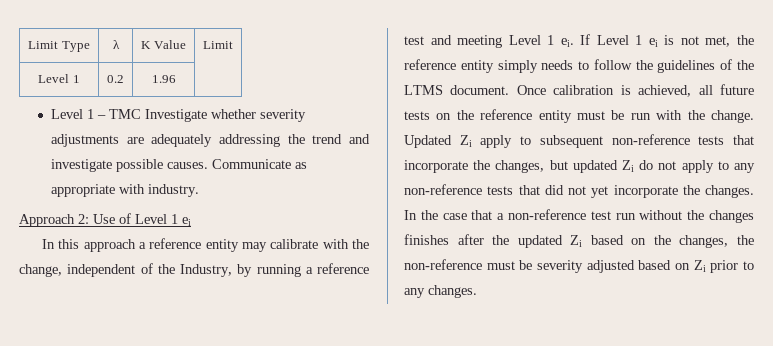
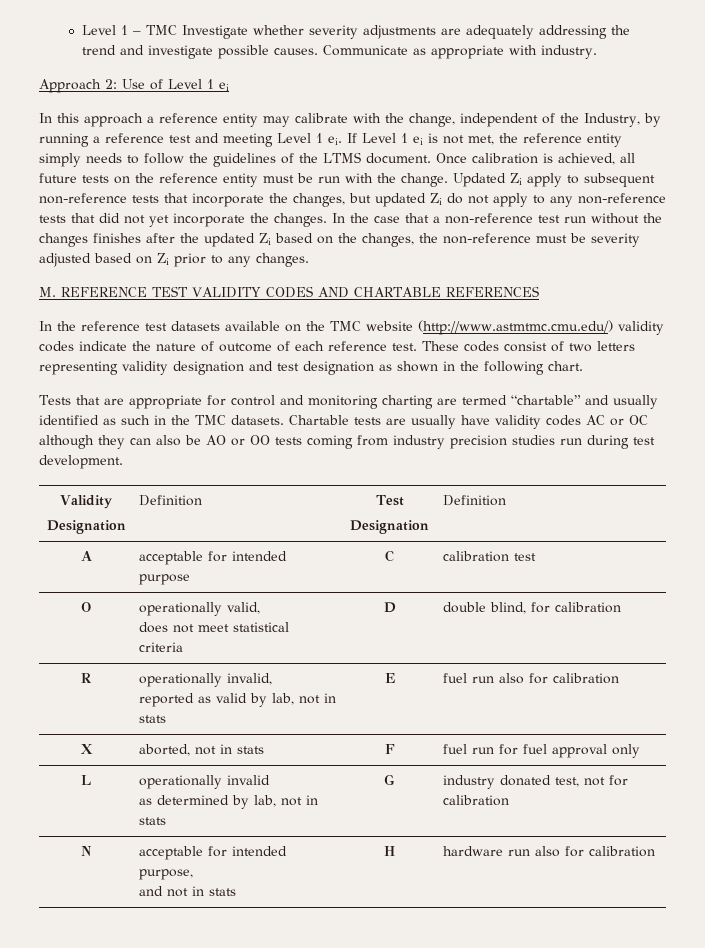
- Limit Type | λ | K Value | Limit
- Level 1 | 0.2 | 1.96 |
+ M. REFERENCE TEST VALIDITY CODES AND CHARTABLE REFERENCES
+ In the reference test datasets available on the TMC website (http://www.astmtmc.cmu.edu/) validity codes indicate the nature of outcome of each reference test. These codes consist of two letters representing validity designation and test designation as shown in the following chart.
+ Tests that are appropriate for control and monitoring charting are termed “chartable” and usually identified as such in the TMC datasets. Chartable tests are usually have validity codes AC or OC although they can also be AO or OO tests coming from industry precision studies run during test development.
+ Validity
+ Designation | Definition | Test
+ Designation | Definition
+ A | acceptable for intended purpose | C | calibration test
+ O | operationally valid,
+ does not meet statistical criteria | D | double blind, for calibration
+ R | operationally invalid,
+ reported as valid by lab, not in stats | E | fuel run also for calibration
+ X | aborted, not in stats | F | fuel run for fuel approval only
+ L | operationally invalid
+ as determined by lab, not in stats | G | industry donated test, not for calibration
+ N | acceptable for intended purpose,
+ and not in stats | H | hardware run also for calibration

